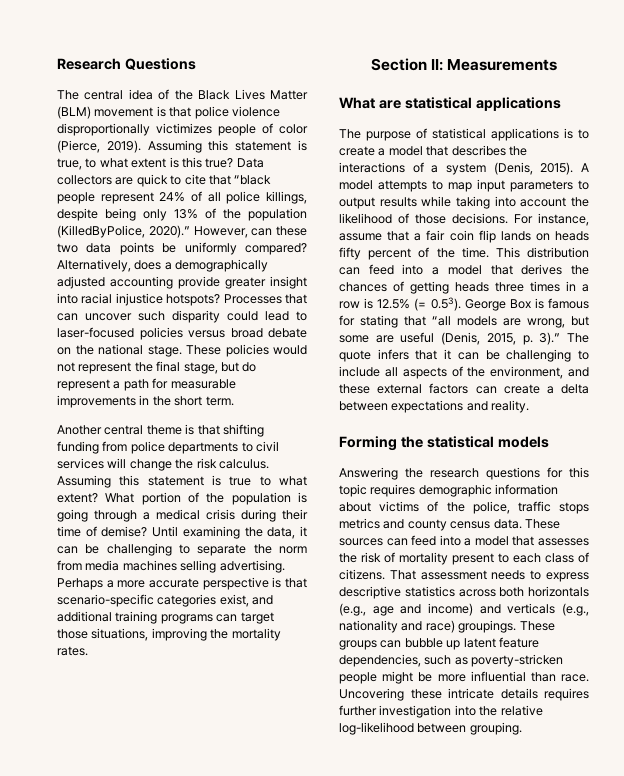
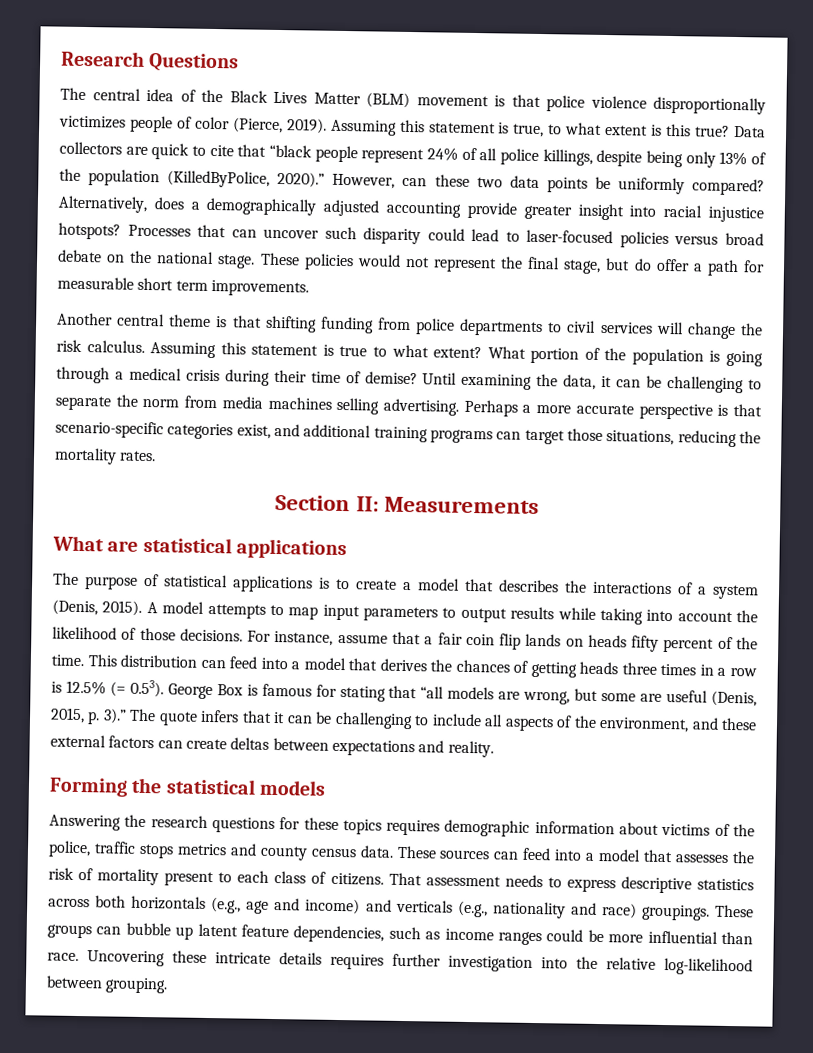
- These policies would not represent the final stage, but do represent a path for measurable improvements in the short term.
+ These policies would not represent the final stage, but do offer a path for measurable short term improvements.
- Perhaps a more accurate perspective is that scenario-specific categories exist, and additional training programs can target those situations, improving the mortality rates.
+ Perhaps a more accurate perspective is that scenario-specific categories exist, and additional training programs can target those situations, reducing the mortality rates.
- The quote infers that it can be challenging to include all aspects of the environment, and these external factors can create a delta between expectations and reality.
+ The quote infers that it can be challenging to include all aspects of the environment, and these external factors can create deltas between expectations and reality.
- Answering the research questions for this topic requires demographic information about victims of the police, traffic stops metrics and county census data.
+ Answering the research questions for these topics requires demographic information about victims of the police, traffic stops metrics and county census data.
- These groups can bubble up latent feature dependencies, such as poverty-stricken people might be more influential than race.
+ These groups can bubble up latent feature dependencies, such as income ranges could be more influential than race.

